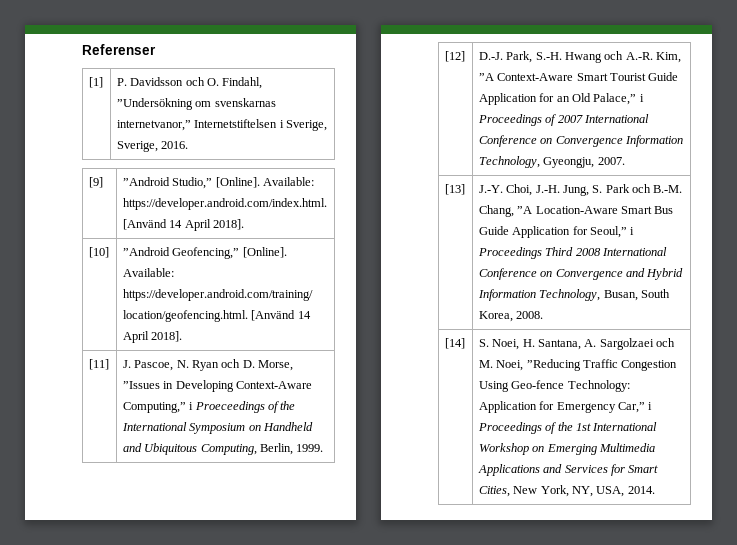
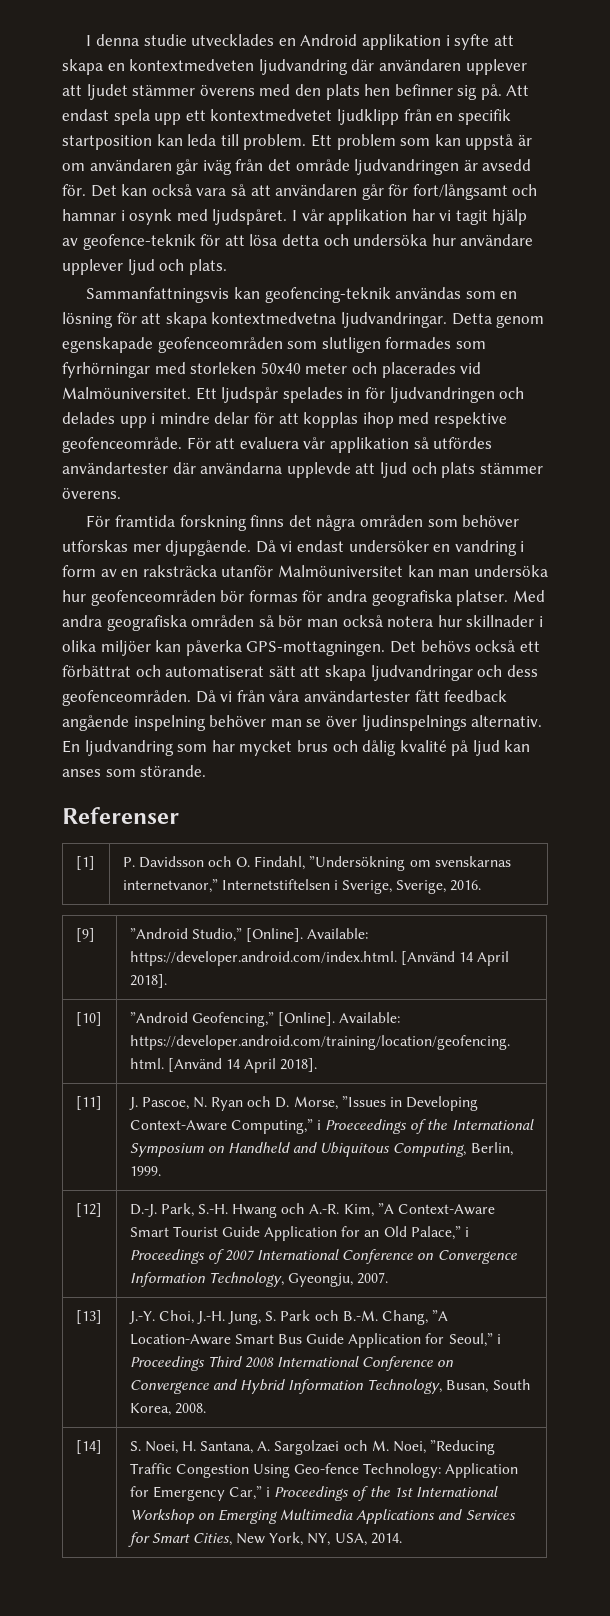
+ I denna studie utvecklades en Android applikation i syfte att skapa en kontextmedveten ljudvandring där användaren upplever att ljudet stämmer överens med den plats hen befinner sig på. Att endast spela upp ett kontextmedvetet ljudklipp från en specifik startposition kan leda till problem. Ett problem som kan uppstå är om användaren går iväg från det område ljudvandringen är avsedd för. Det kan också vara så att användaren går för fort/långsamt och hamnar i osynk med ljudspåret. I vår applikation har vi tagit hjälp av geofence-teknik för att lösa detta och undersöka hur användare upplever ljud och plats.
+ Sammanfattningsvis kan geofencing-teknik användas som en lösning för att skapa kontextmedvetna ljudvandringar. Detta genom egenskapade geofenceområden som slutligen formades som fyrhörningar med storleken 50x40 meter och placerades vid Malmöuniversitet. Ett ljudspår spelades in för ljudvandringen och delades upp i mindre delar för att kopplas ihop med respektive geofenceområde. För att evaluera vår applikation så utfördes användartester där användarna upplevde att ljud och plats stämmer överens.
+ För framtida forskning finns det några områden som behöver utforskas mer djupgående. Då vi endast undersöker en vandring i form av en raksträcka utanför Malmöuniversitet kan man undersöka hur geofenceområden bör formas för andra geografiska platser. Med andra geografiska områden så bör man också notera hur skillnader i olika miljöer kan påverka GPS-mottagningen. Det behövs också ett förbättrat och automatiserat sätt att skapa ljudvandringar och dess geofenceområden. Då vi från våra användartester fått feedback angående inspelning behöver man se över ljudinspelnings alternativ. En ljudvandring som har mycket brus och dålig kvalité på ljud kan anses som störande.

